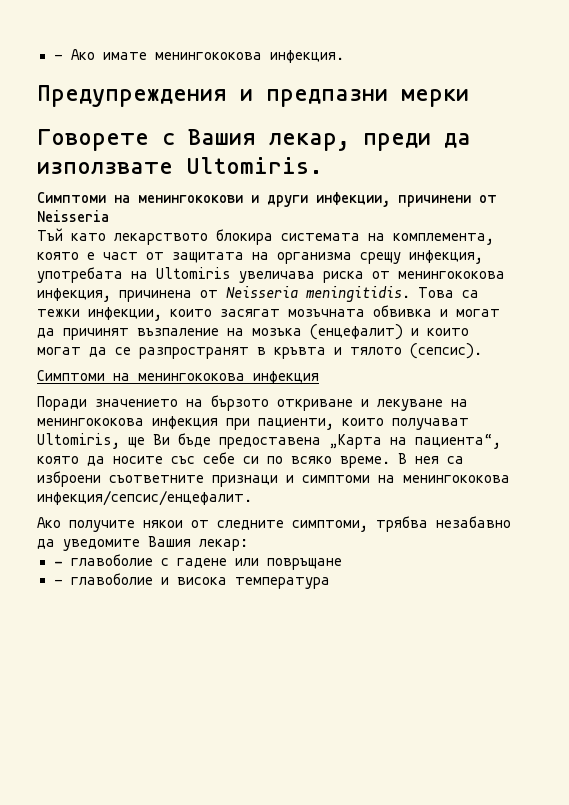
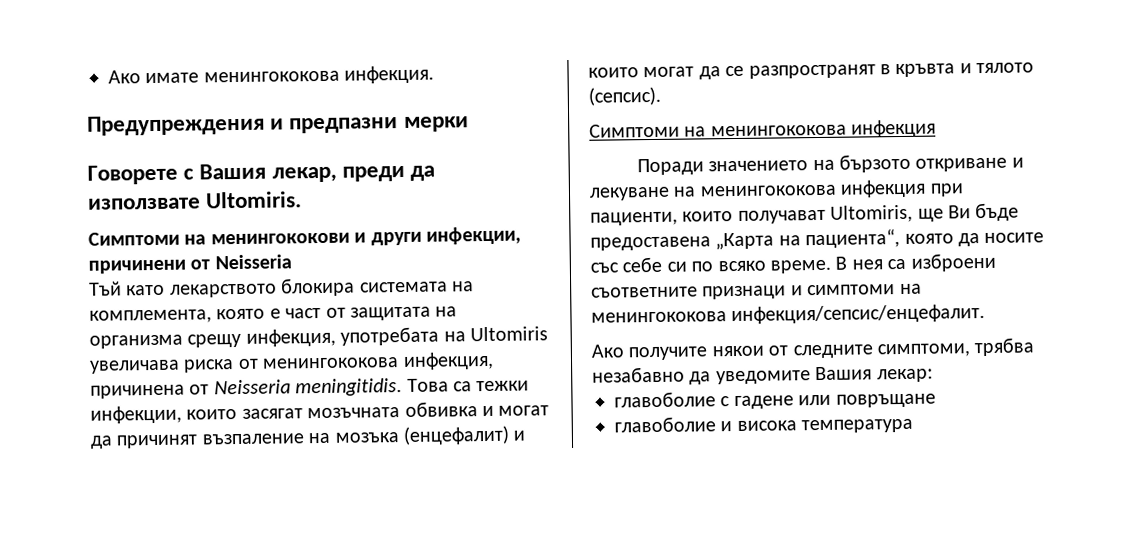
- - Aко имате менингококова инфекция.
+ Aко имате менингококова инфекция.
- - главоболие с гадене или повръщане
+ главоболие с гадене или повръщане
- - главоболие и висока температура
+ главоболие и висока температура

